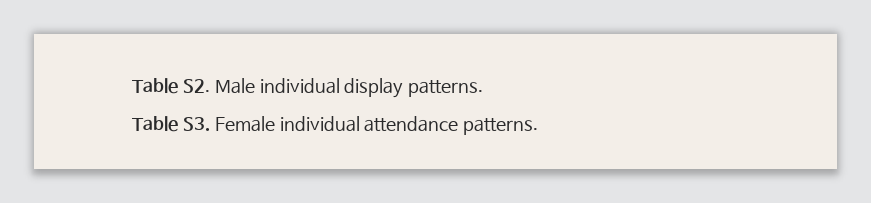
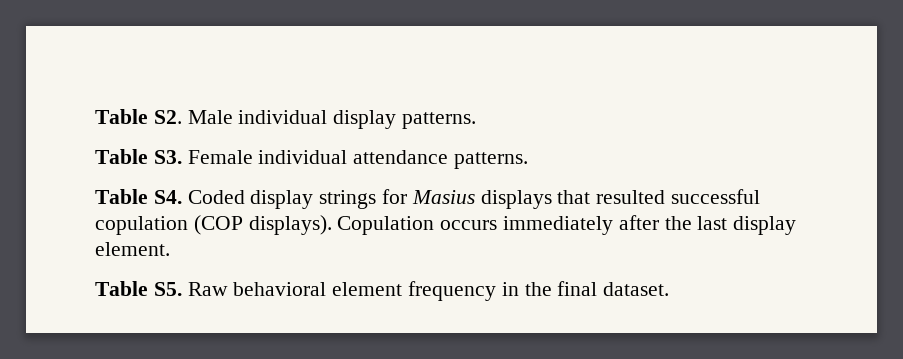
+ Table S4. Coded display strings for Masius displays that resulted successful copulation (COP displays). Copulation occurs immediately after the last display element.
+ Table S5. Raw behavioral element frequency in the final dataset.

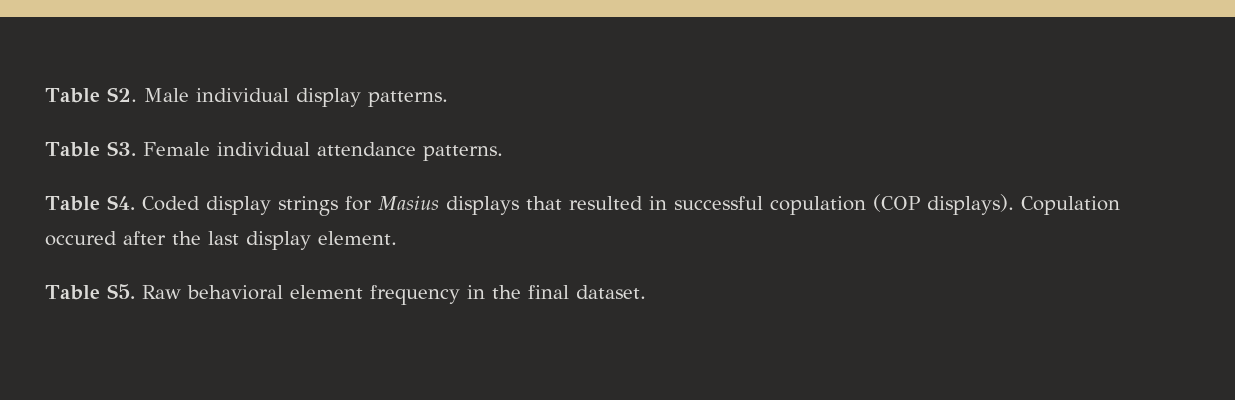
- Table S4. Coded display strings for Masius displays that resulted successful copulation (COP displays).
+ Table S4. Coded display strings for Masius displays that resulted in successful copulation (COP displays).
- Copulation occurs immediately after the last display element.
+ Copulation occured after the last display element.

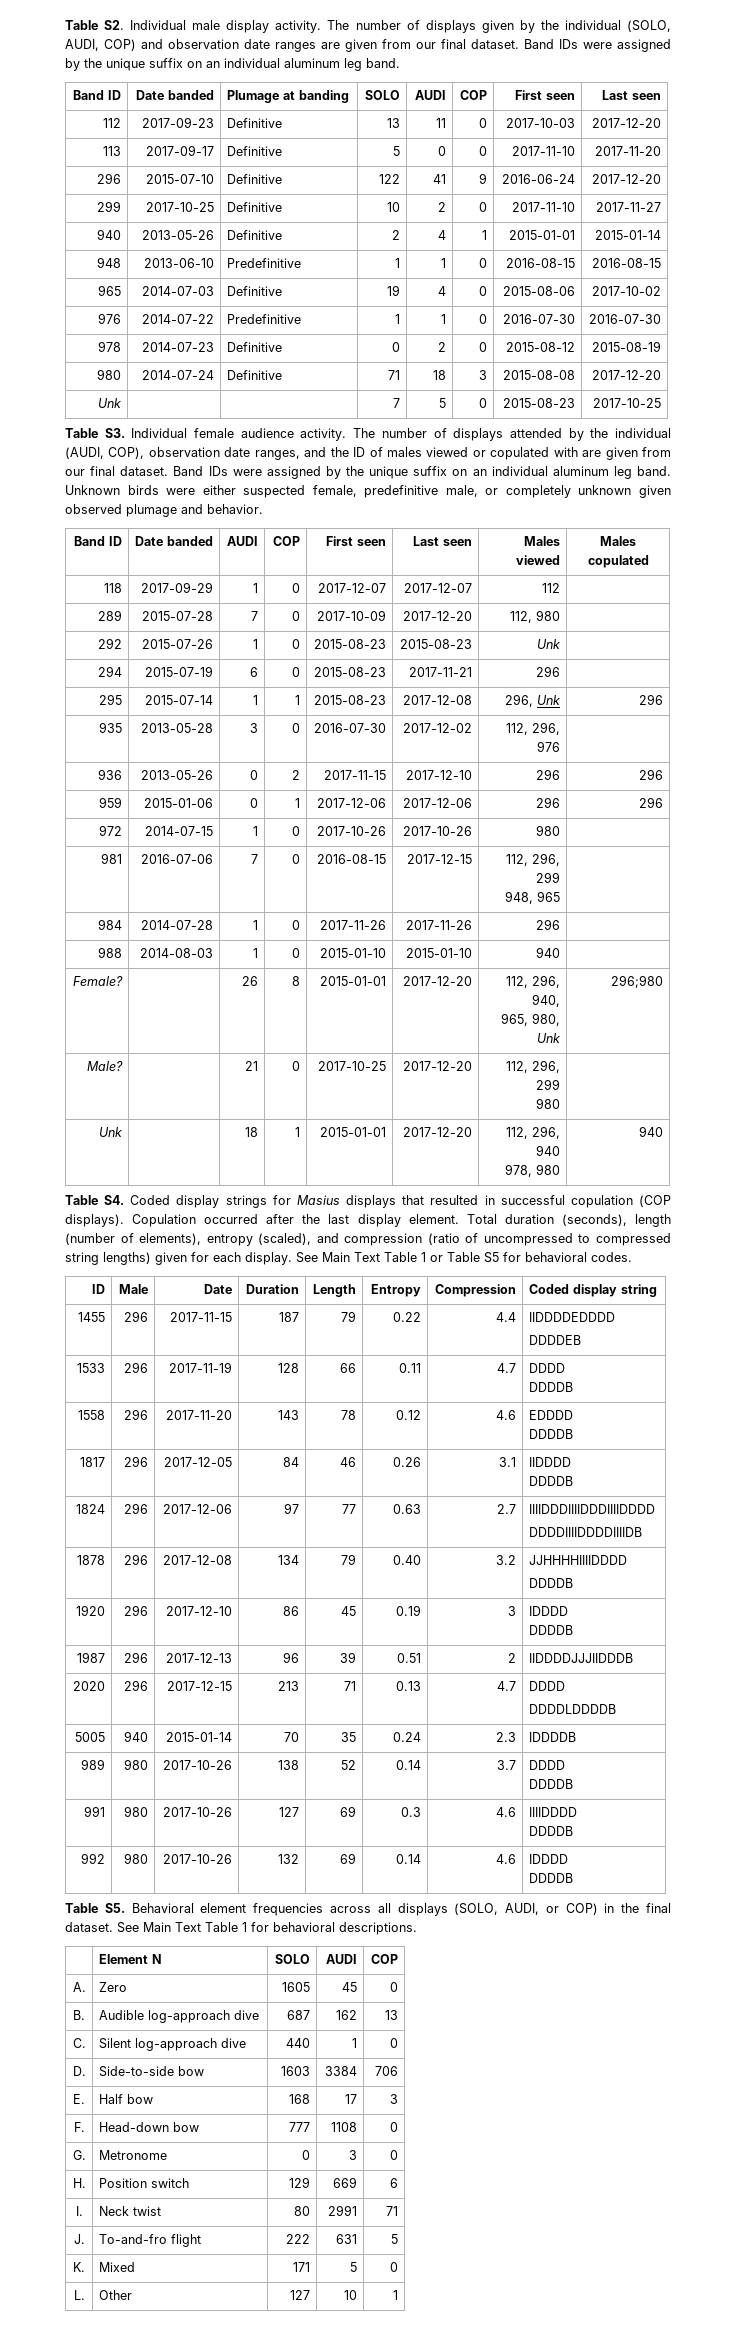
- Table S2. Male individual display patterns.
- Table S3. Female individual attendance patterns.
+ Table S2. Individual male display activity. The number of displays given by the individual (SOLO, AUDI, COP) and observation date ranges are given from our final dataset. Band IDs were assigned by the unique suffix on an individual aluminum leg band.
+ Band ID | Date banded | Plumage at banding | SOLO | AUDI | COP | First seen | Last seen
+ 112 | 2017-09-23 | Definitive | 13 | 11 | 0 | 2017-10-03 | 2017-12-20
+ 113 | 2017-09-17 | Definitive | 5 | 0 | 0 | 2017-11-10 | 2017-11-20
+ 296 | 2015-07-10 | Definitive | 122 | 41 | 9 | 2016-06-24 | 2017-12-20
+ 299 | 2017-10-25 | Definitive | 10 | 2 | 0 | 2017-11-10 | 2017-11-27
+ 940 | 2013-05-26 | Definitive | 2 | 4 | 1 | 2015-01-01 | 2015-01-14
+ 948 | 2013-06-10 | Predefinitive | 1 | 1 | 0 | 2016-08-15 | 2016-08-15
+ 965 | 2014-07-03 | Definitive | 19 | 4 | 0 | 2015-08-06 | 2017-10-02
+ 976 | 2014-07-22 | Predefinitive | 1 | 1 | 0 | 2016-07-30 | 2016-07-30
+ 978 | 2014-07-23 | Definitive | 0 | 2 | 0 | 2015-08-12 | 2015-08-19
+ 980 | 2014-07-24 | Definitive | 71 | 18 | 3 | 2015-08-08 | 2017-12-20
+ Unk | | | 7 | 5 | 0 | 2015-08-23 | 2017-10-25
+ Table S3. Individual female audience activity. The number of displays attended by the individual (AUDI, COP), observation date ranges, and the ID of males viewed or copulated with are given from our final dataset. Band IDs were assigned by the unique suffix on an individual aluminum leg band. Unknown birds were either suspected female, predefinitive male, or completely unknown given observed plumage and behavior.
+ Band ID | Date banded | AUDI | COP | First seen | Last seen | Males viewed | Males copulated
+ 118 | 2017-09-29 | 1 | 0 | 2017-12-07 | 2017-12-07 | 112 |
+ 289 | 2015-07-28 | 7 | 0 | 2017-10-09 | 2017-12-20 | 112, 980 |
+ 292 | 2015-07-26 | 1 | 0 | 2015-08-23 | 2015-08-23 | Unk |
+ 294 | 2015-07-19 | 6 | 0 | 2015-08-23 | 2017-11-21 | 296 |
+ 295 | 2015-07-14 | 1 | 1 | 2015-08-23 | 2017-12-08 | 296, Unk | 296
+ 935 | 2013-05-28 | 3 | 0 | 2016-07-30 | 2017-12-02 | 112, 296, 976 |
+ 936 | 2013-05-26 | 0 | 2 | 2017-11-15 | 2017-12-10 | 296 | 296
+ 959 | 2015-01-06 | 0 | 1 | 2017-12-06 | 2017-12-06 | 296 | 296
+ 972 | 2014-07-15 | 1 | 0 | 2017-10-26 | 2017-10-26 | 980 |
+ 981 | 2016-07-06 | 7 | 0 | 2016-08-15 | 2017-12-15 | 112, 296, 299
+ 948, 965 |
+ 984 | 2014-07-28 | 1 | 0 | 2017-11-26 | 2017-11-26 | 296 |
+ 988 | 2014-08-03 | 1 | 0 | 2015-01-10 | 2015-01-10 | 940 |
+ Female? | | 26 | 8 | 2015-01-01 | 2017-12-20 | 112, 296, 940,
+ 965, 980, Unk | 296;980
+ Male? | | 21 | 0 | 2017-10-25 | 2017-12-20 | 112, 296, 299
+ 980 |
+ Unk | | 18 | 1 | 2015-01-01 | 2017-12-20 | 112, 296, 940
+ 978, 980 | 940
- Copulation occured after the last display element.
- Table S5. Raw behavioral element frequency in the final dataset.
+ Copulation occurred after the last display element. Total duration (seconds), length (number of elements), entropy (scaled), and compression (ratio of uncompressed to compressed string lengths) given for each display. See Main Text Table 1 or Table S5 for behavioral codes.
+ ID | Male | Date | Duration | Length | Entropy | Compression | Coded display string
+ 1455 | 296 | 2017-11-15 | 187 | 79 | 0.22 | 4.4 | IIDDDDEDDDD
+ DDDDEB
+ 1533 | 296 | 2017-11-19 | 128 | 66 | 0.11 | 4.7 | DDDD
+ DDDDB
+ 1558 | 296 | 2017-11-20 | 143 | 78 | 0.12 | 4.6 | EDDDD
+ DDDDB
+ 1817 | 296 | 2017-12-05 | 84 | 46 | 0.26 | 3.1 | IIDDDD
+ DDDDB
+ 1824 | 296 | 2017-12-06 | 97 | 77 | 0.63 | 2.7 | IIIIDDDIIIIDDDIIIIDDDD
+ DDDDIIIIDDDDIIIIDB
+ 1878 | 296 | 2017-12-08 | 134 | 79 | 0.40 | 3.2 | JJHHHHIIIIDDDD
+ DDDDB
+ 1920 | 296 | 2017-12-10 | 86 | 45 | 0.19 | 3 | IDDDD
+ DDDDB
+ 1987 | 296 | 2017-12-13 | 96 | 39 | 0.51 | 2 | IIDDDDJJJIIDDDB
+ 2020 | 296 | 2017-12-15 | 213 | 71 | 0.13 | 4.7 | DDDD
+ DDDDLDDDDB
+ 5005 | 940 | 2015-01-14 | 70 | 35 | 0.24 | 2.3 | IDDDDB
+ 989 | 980 | 2017-10-26 | 138 | 52 | 0.14 | 3.7 | DDDD
+ DDDDB
+ 991 | 980 | 2017-10-26 | 127 | 69 | 0.3 | 4.6 | IIIIDDDD
+ DDDDB
+ 992 | 980 | 2017-10-26 | 132 | 69 | 0.14 | 4.6 | IDDDD
+ DDDDB
+ Table S5. Behavioral element frequencies across all displays (SOLO, AUDI, or COP) in the final dataset. See Main Text Table 1 for behavioral descriptions.
+ | Element N | SOLO | AUDI | COP
+ A. | Zero | 1605 | 45 | 0
+ B. | Audible log-approach dive | 687 | 162 | 13
+ C. | Silent log-approach dive | 440 | 1 | 0
+ D. | Side-to-side bow | 1603 | 3384 | 706
+ E. | Half bow | 168 | 17 | 3
+ F. | Head-down bow | 777 | 1108 | 0
+ G. | Metronome | 0 | 3 | 0
+ H. | Position switch | 129 | 669 | 6
+ I. | Neck twist | 80 | 2991 | 71
+ J. | To-and-fro flight | 222 | 631 | 5
+ K. | Mixed | 171 | 5 | 0
+ L. | Other | 127 | 10 | 1

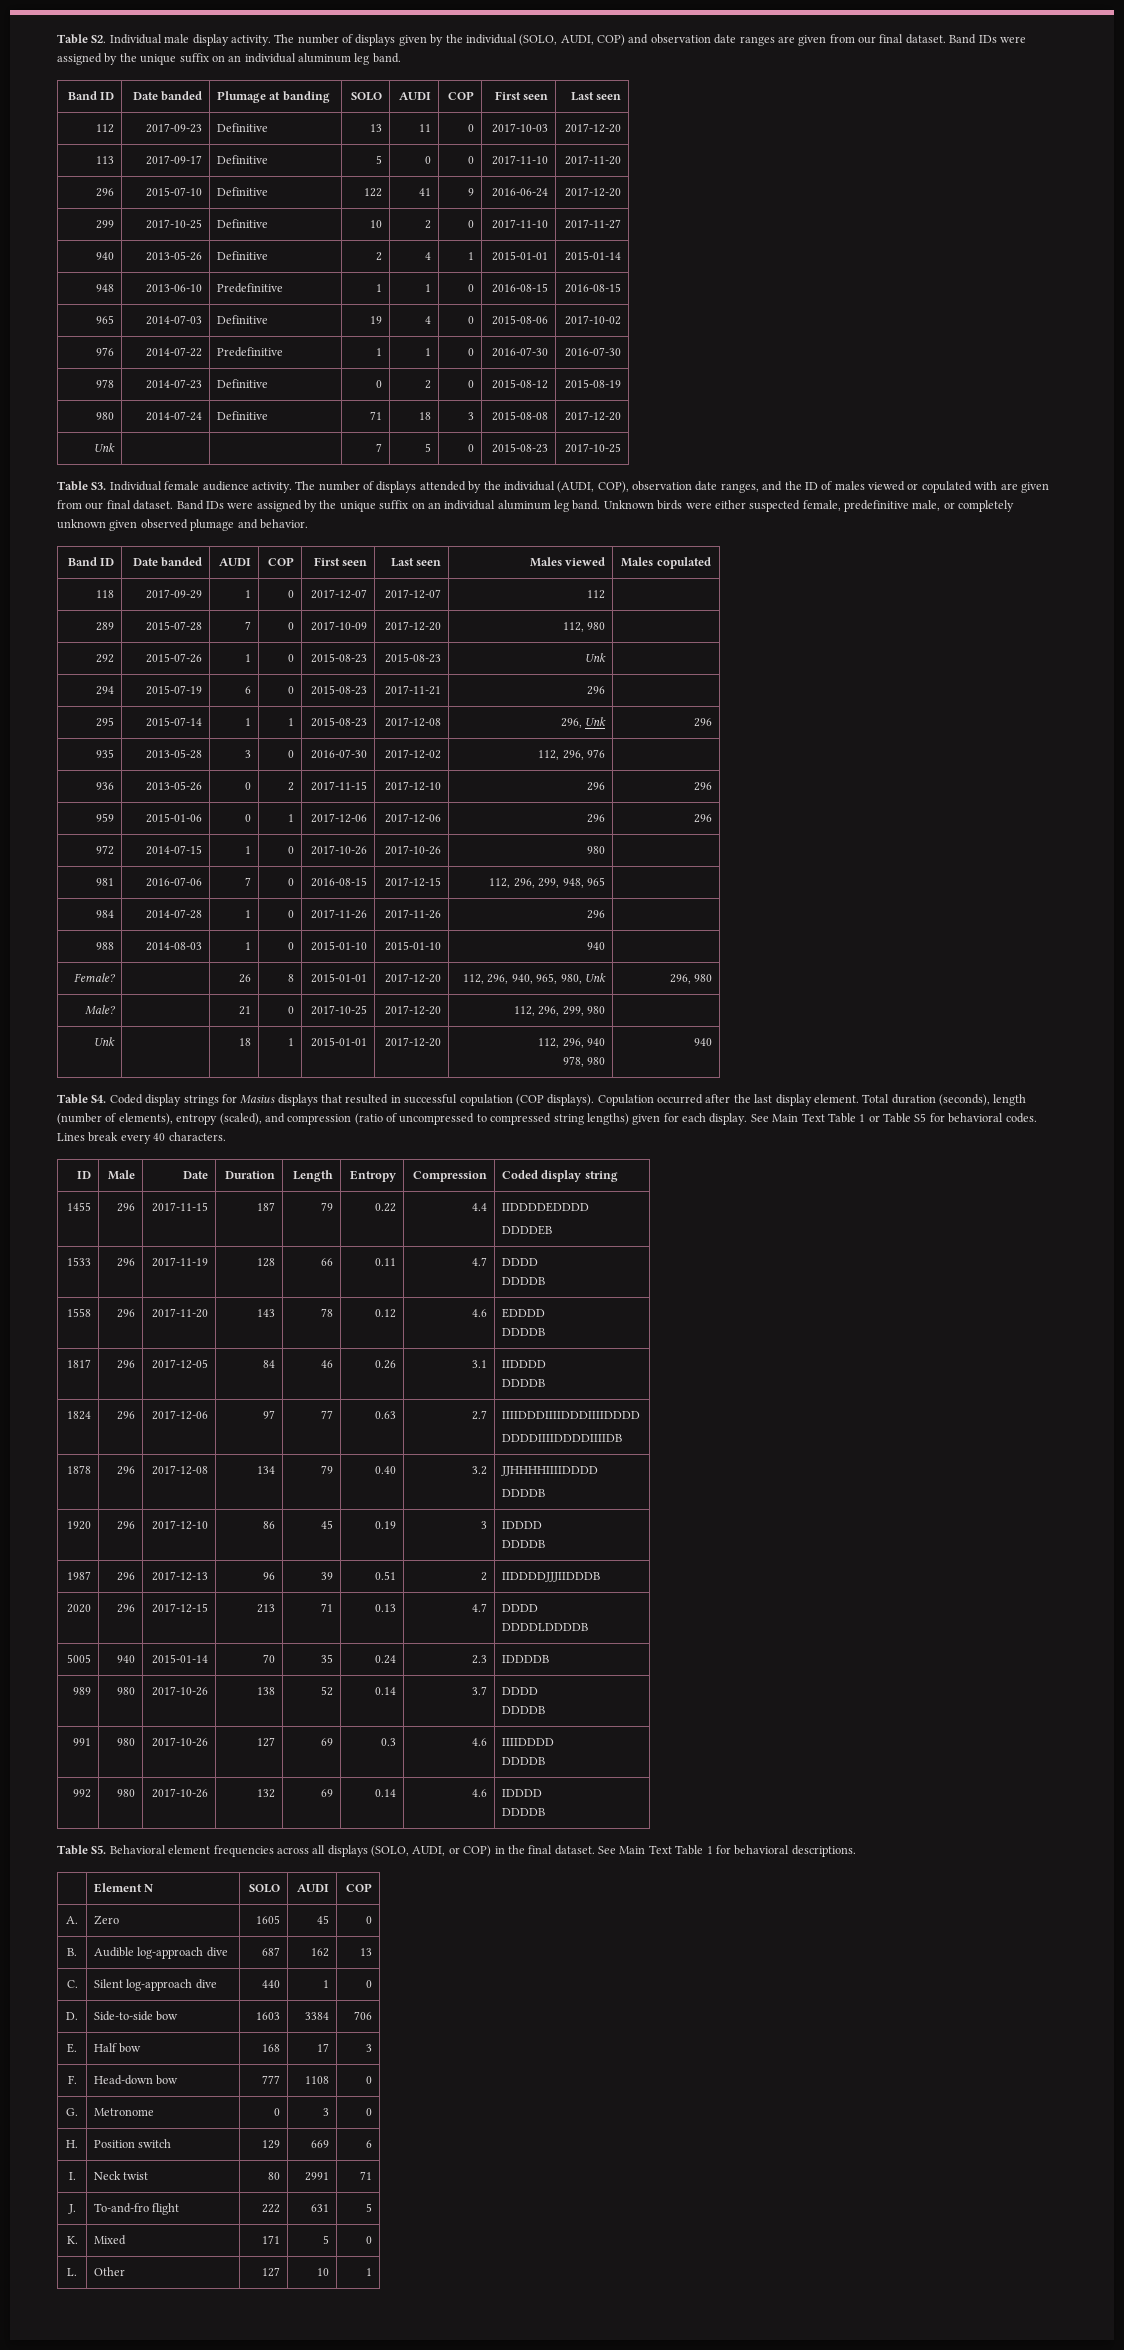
- 981 | 2016-07-06 | 7 | 0 | 2016-08-15 | 2017-12-15 | 112, 296, 299
- 948, 965 |
+ 981 | 2016-07-06 | 7 | 0 | 2016-08-15 | 2017-12-15 | 112, 296, 299, 948, 965 |
- Female? | | 26 | 8 | 2015-01-01 | 2017-12-20 | 112, 296, 940,
- 965, 980, Unk | 296;980
+ Female? | | 26 | 8 | 2015-01-01 | 2017-12-20 | 112, 296, 940, 965, 980, Unk | 296, 980
- Male? | | 21 | 0 | 2017-10-25 | 2017-12-20 | 112, 296, 299
- 980 |
+ Male? | | 21 | 0 | 2017-10-25 | 2017-12-20 | 112, 296, 299, 980 |
+ Lines break every 40 characters.

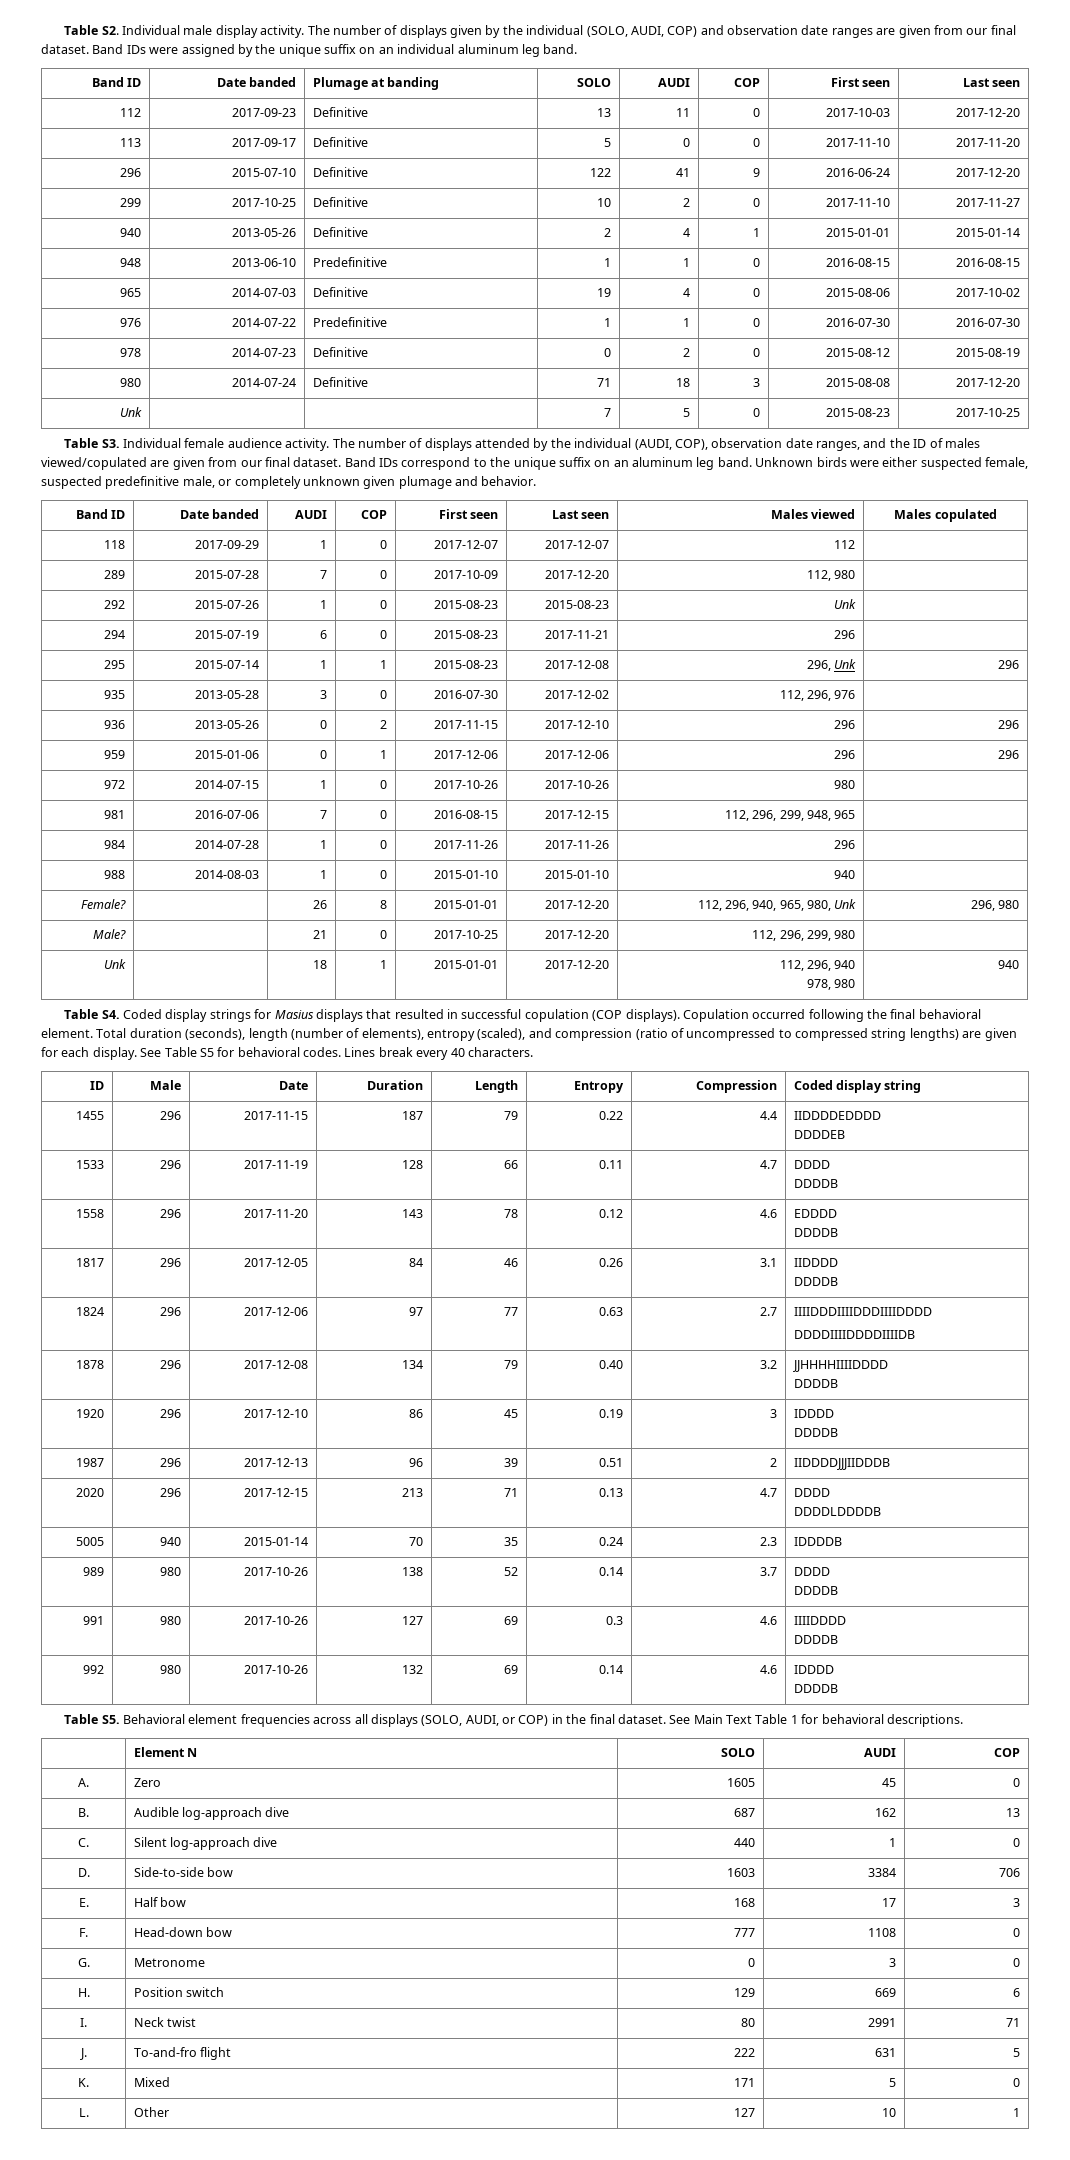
- The number of displays attended by the individual (AUDI, COP), observation date ranges, and the ID of males viewed or copulated with are given from our final dataset. Band IDs were assigned by the unique suffix on an individual aluminum leg band.
+ The number of displays attended by the individual (AUDI, COP), observation date ranges, and the ID of males viewed/copulated are given from our final dataset. Band IDs correspond to the unique suffix on an aluminum leg band.
- Unknown birds were either suspected female, predefinitive male, or completely unknown given observed plumage and behavior.
+ Unknown birds were either suspected female, suspected predefinitive male, or completely unknown given plumage and behavior.
- Copulation occurred after the last display element.
+ Copulation occurred following the final behavioral element.
- Total duration (seconds), length (number of elements), entropy (scaled), and compression (ratio of uncompressed to compressed string lengths) given for each display.
+ Total duration (seconds), length (number of elements), entropy (scaled), and compression (ratio of uncompressed to compressed string lengths) are given for each display.
- See Main Text Table 1 or Table S5 for behavioral codes.
+ See Table S5 for behavioral codes.

